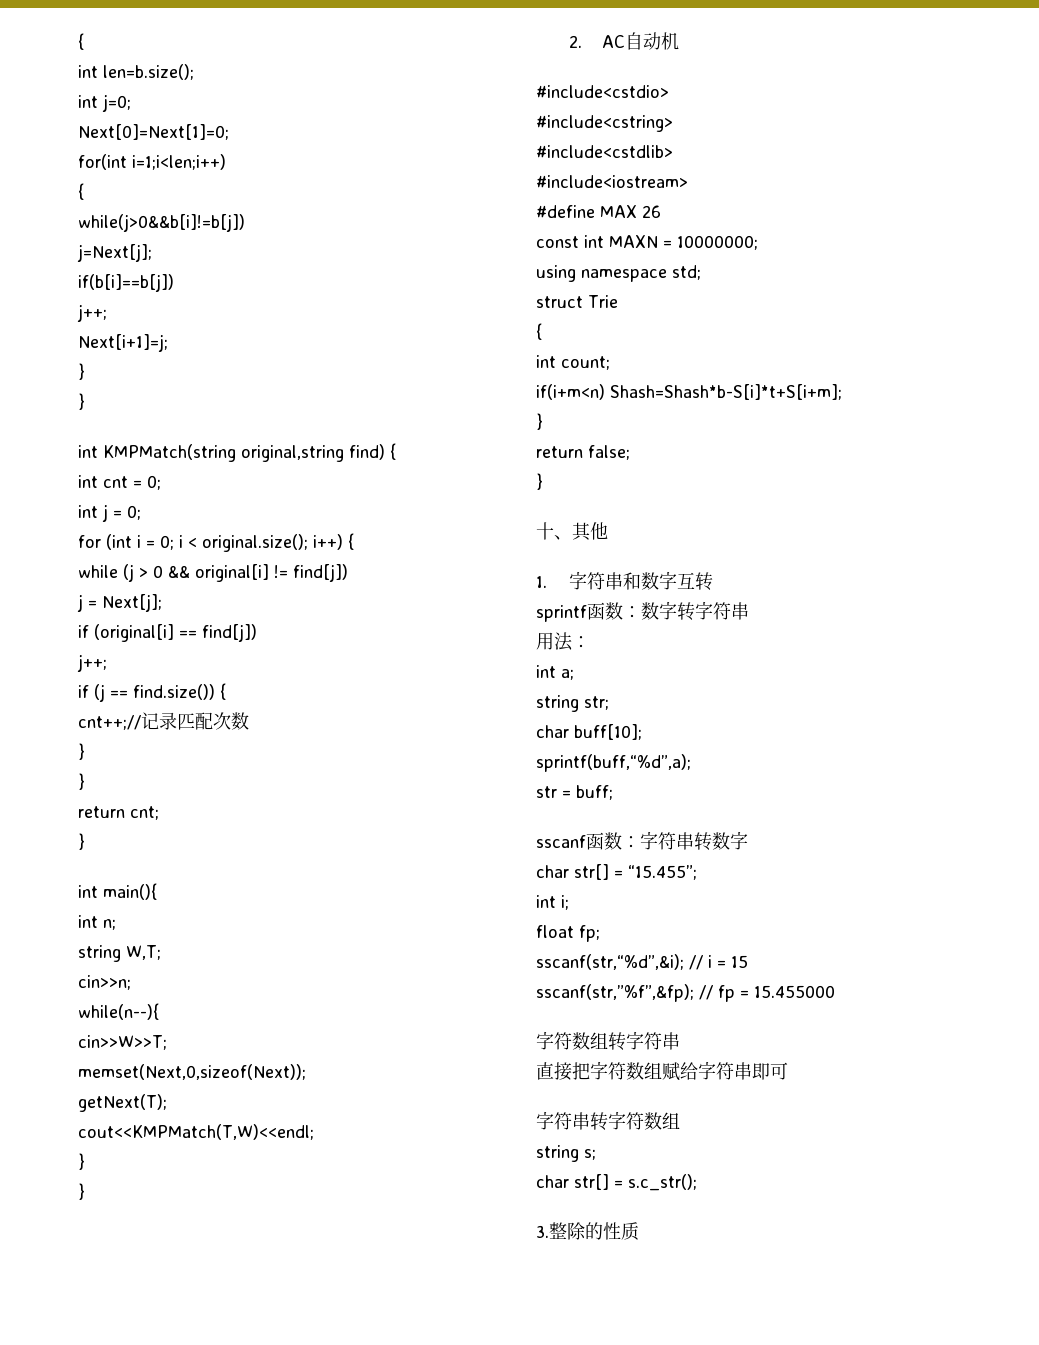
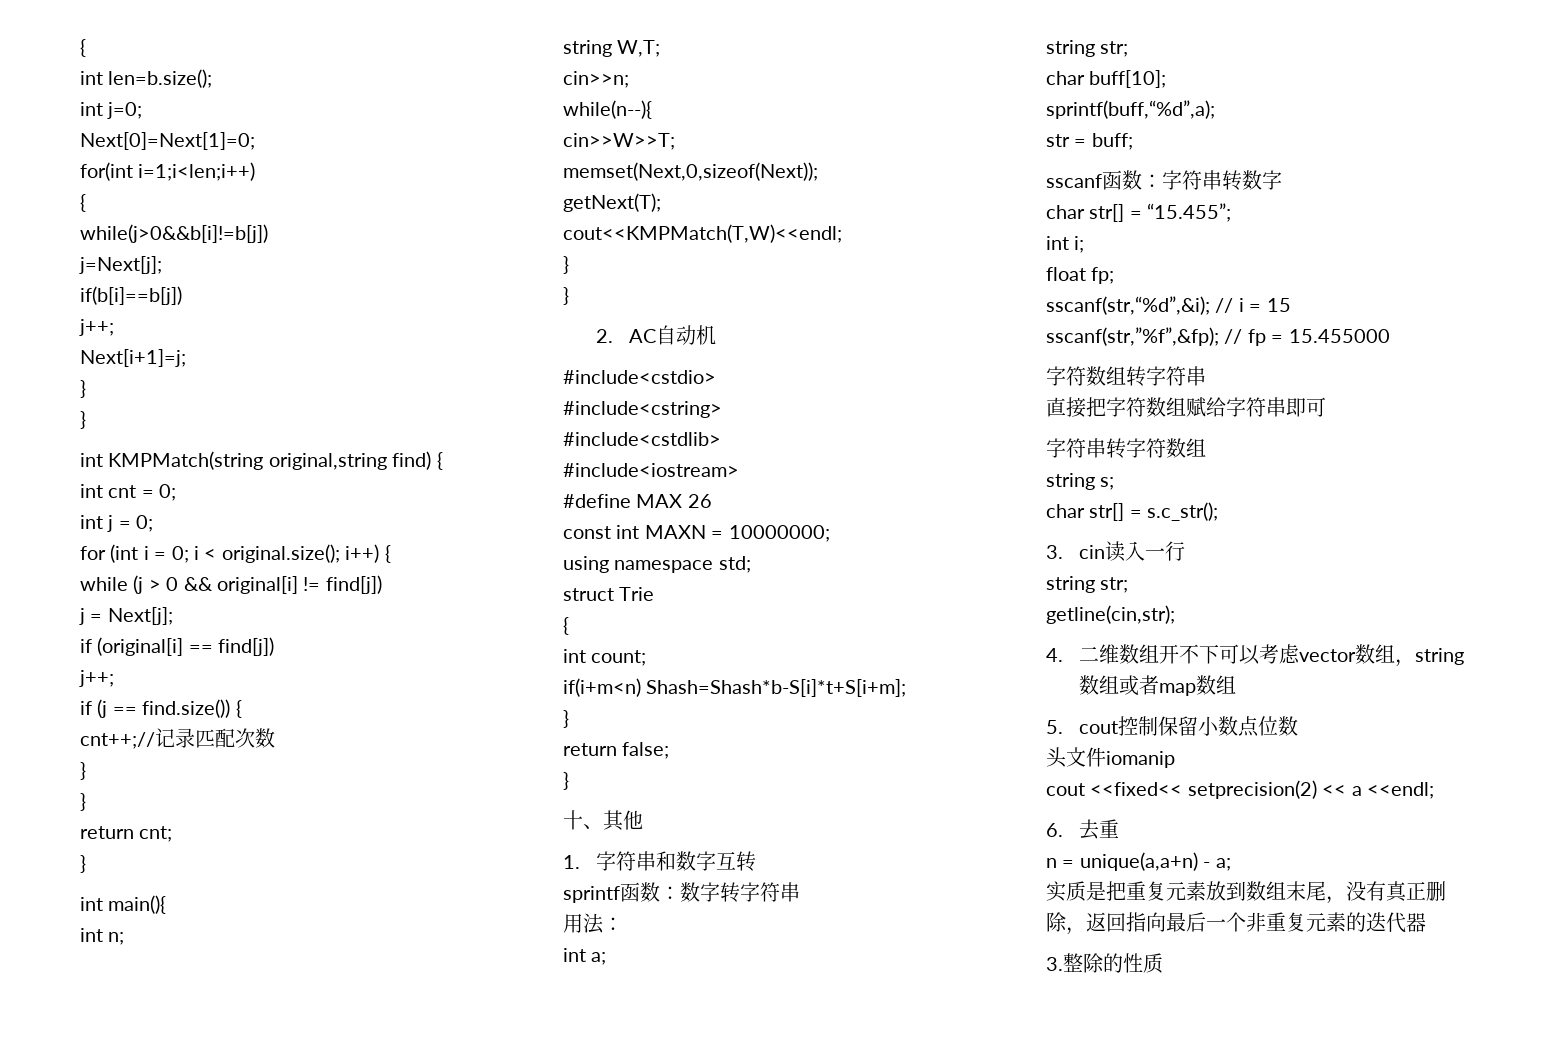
+ 3. cin读入一行
+ string str;
+ getline(cin,str);
+ 4.二维数组开不下可以考虑vector数组，string数组或者map数组
+ 5. cout控制保留小数点位数
+ 头文件iomanip
+ cout <<fixed<< setprecision(2) << a <<endl;
+ 6.去重
+ n = unique(a,a+n) - a;
+ 实质是把重复元素放到数组末尾，没有真正删除，返回指向最后一个非重复元素的迭代器

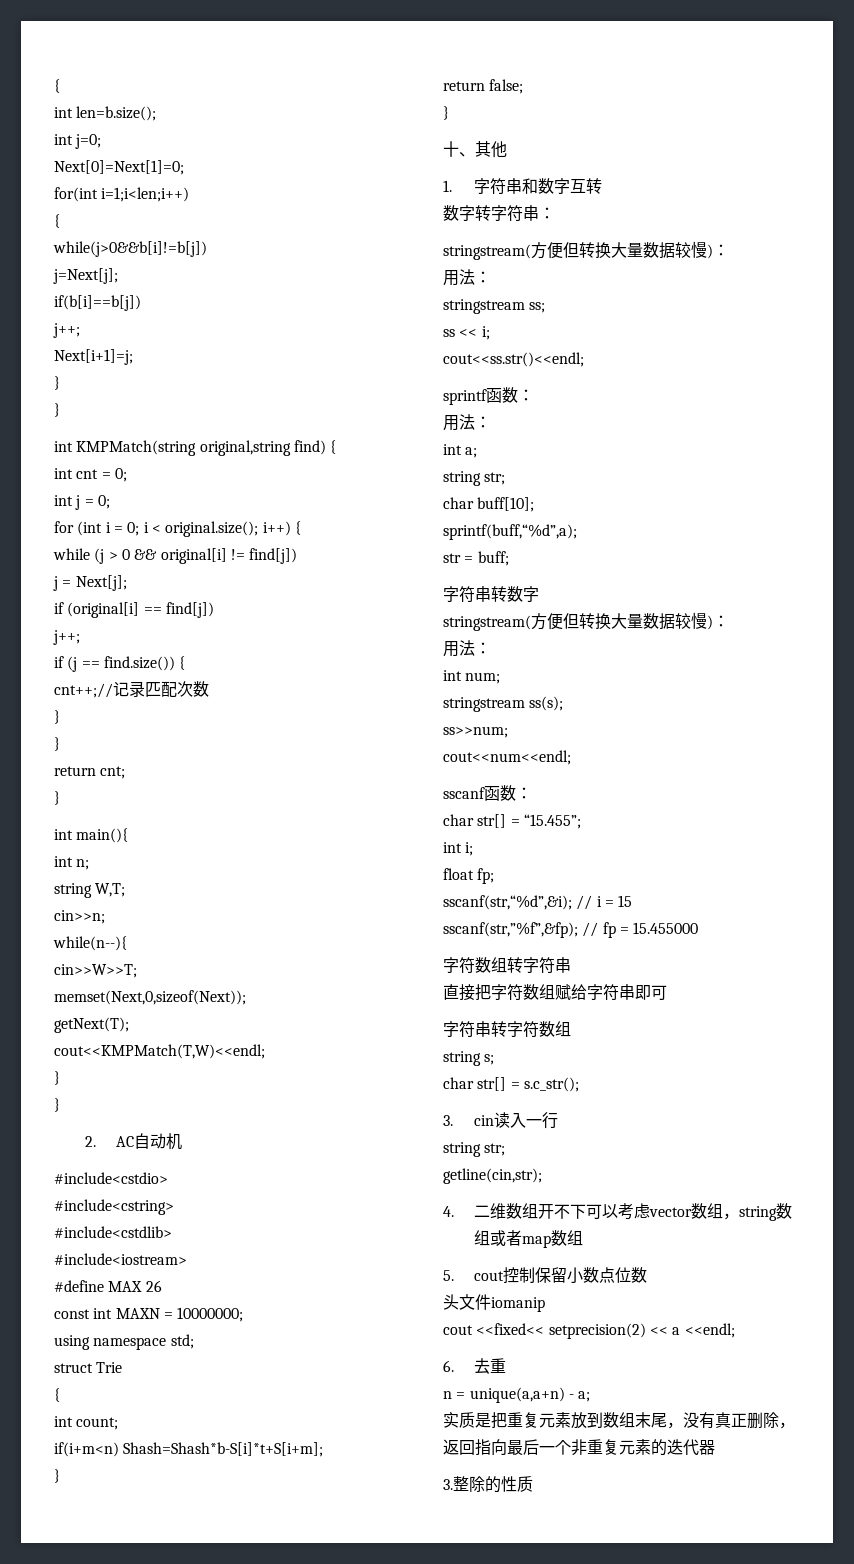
- sprintf函数：数字转字符串
+ 数字转字符串：
+ stringstream(方便但转换大量数据较慢)：
+ 用法：
+ stringstream ss;
+ ss << i;
+ cout<<ss.str()<<endl;
+ sprintf函数：
- sscanf函数：字符串转数字
+ 字符串转数字
+ stringstream(方便但转换大量数据较慢)：
+ 用法：
+ int num;
+ stringstream ss(s);
+ ss>>num;
+ cout<<num<<endl;
+ sscanf函数：

